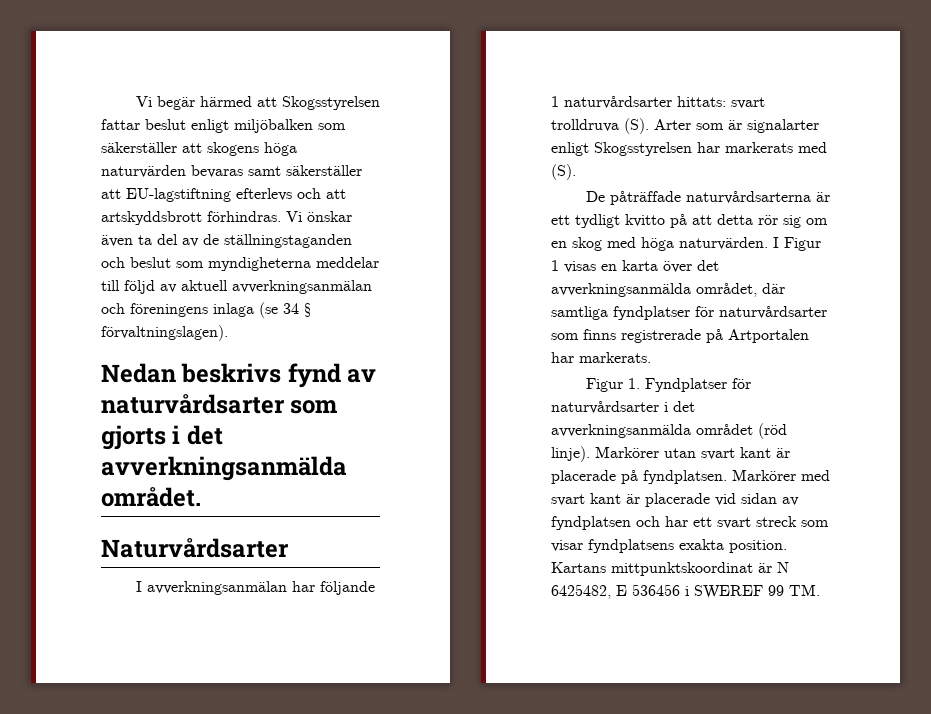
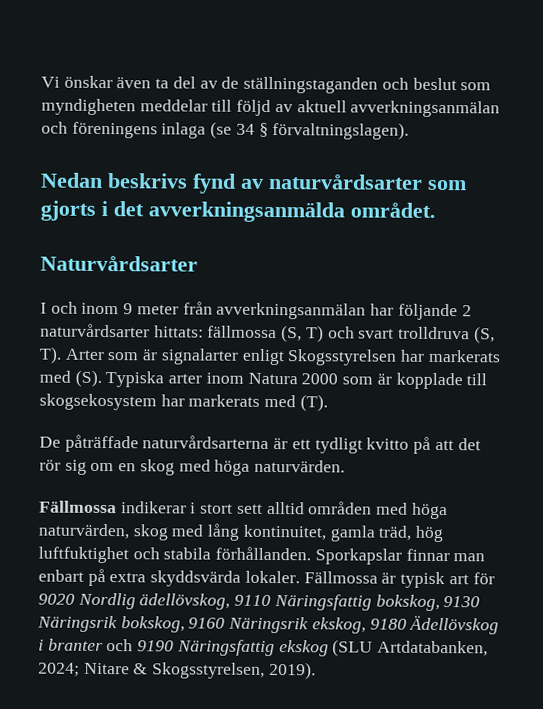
- Vi begär härmed att Skogsstyrelsen fattar beslut enligt miljöbalken som säkerställer att skogens höga naturvärden bevaras samt säkerställer att EU-lagstiftning efterlevs och att artskyddsbrott förhindras. Vi önskar även ta del av de ställningstaganden och beslut som myndigheterna meddelar till följd av aktuell avverkningsanmälan och föreningens inlaga (se 34 § förvaltningslagen).
+ Vi önskar även ta del av de ställningstaganden och beslut som myndigheten meddelar till följd av aktuell avverkningsanmälan och föreningens inlaga (se 34 § förvaltningslagen).
- I avverkningsanmälan har följande 1 naturvårdsarter hittats: svart trolldruva (S). Arter som är signalarter enligt Skogsstyrelsen har markerats med (S).
+ I och inom 9 meter från avverkningsanmälan har följande 2 naturvårdsarter hittats: fällmossa (S, T) och svart trolldruva (S, T). Arter som är signalarter enligt Skogsstyrelsen har markerats med (S). Typiska arter inom Natura 2000 som är kopplade till skogsekosystem har markerats med (T).
- De påträffade naturvårdsarterna är ett tydligt kvitto på att detta rör sig om en skog med höga naturvärden. I Figur 1 visas en karta över det avverkningsanmälda området, där samtliga fyndplatser för naturvårdsarter som finns registrerade på Artportalen har markerats.
- Figur 1. Fyndplatser för naturvårdsarter i det avverkningsanmälda området (röd linje). Markörer utan svart kant är placerade på fyndplatsen. Markörer med svart kant är placerade vid sidan av fyndplatsen och har ett svart streck som visar fyndplatsens exakta position. Kartans mittpunktskoordinat är N 6425482, E 536456 i SWEREF 99 TM.
+ De påträffade naturvårdsarterna är ett tydligt kvitto på att det rör sig om en skog med höga naturvärden.
+ Fällmossa indikerar i stort sett alltid områden med höga naturvärden, skog med lång kontinuitet, gamla träd, hög luftfuktighet och stabila förhållanden. Sporkapslar finnar man enbart på extra skyddsvärda lokaler. Fällmossa är typisk art för 9020 Nordlig ädellövskog, 9110 Näringsfattig bokskog, 9130 Näringsrik bokskog, 9160 Näringsrik ekskog, 9180 Ädellövskog i branter och 9190 Näringsfattig ekskog (SLU Artdatabanken, 2024; Nitare & Skogsstyrelsen, 2019).

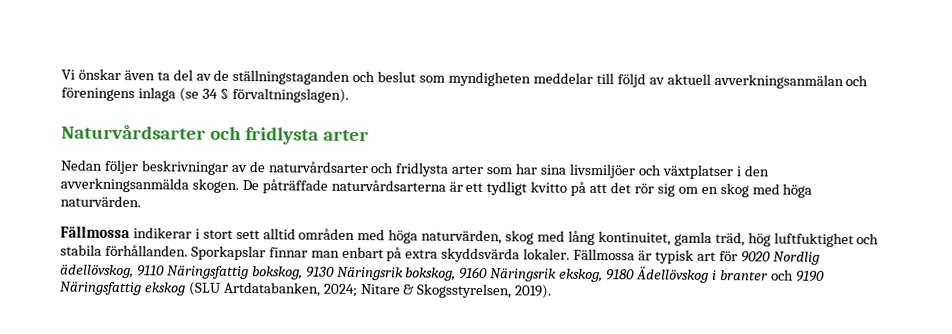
- Nedan beskrivs fynd av naturvårdsarter som gjorts i det avverkningsanmälda området.
- Naturvårdsarter
- I och inom 9 meter från avverkningsanmälan har följande 2 naturvårdsarter hittats: fällmossa (S, T) och svart trolldruva (S, T). Arter som är signalarter enligt Skogsstyrelsen har markerats med (S). Typiska arter inom Natura 2000 som är kopplade till skogsekosystem har markerats med (T).
- De påträffade naturvårdsarterna är ett tydligt kvitto på att det rör sig om en skog med höga naturvärden.
+ Naturvårdsarter och fridlysta arter
+ Nedan följer beskrivningar av de naturvårdsarter och fridlysta arter som har sina livsmiljöer och växtplatser i den avverkningsanmälda skogen. De påträffade naturvårdsarterna är ett tydligt kvitto på att det rör sig om en skog med höga naturvärden.

